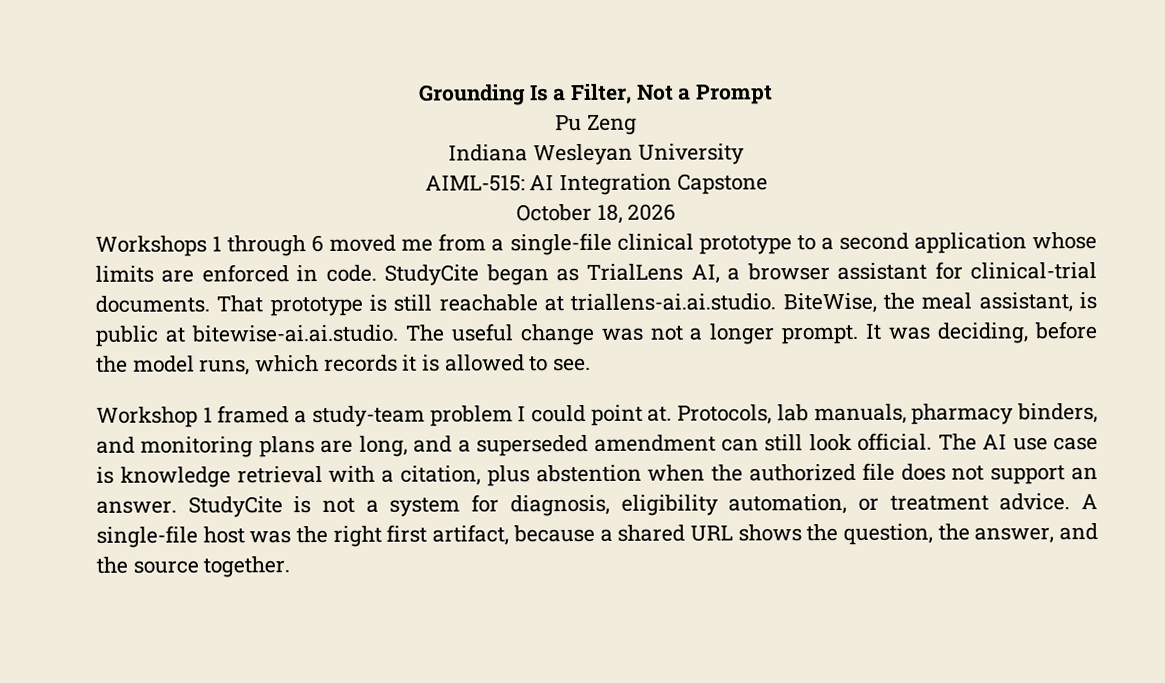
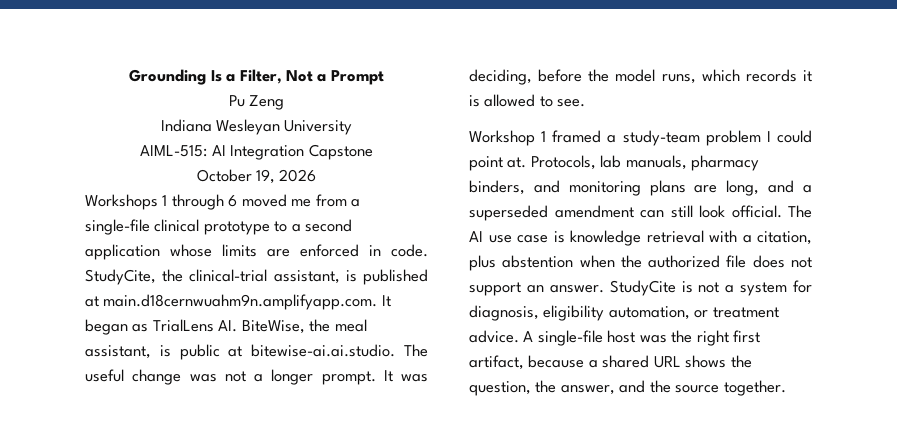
- October 18, 2026
+ October 19, 2026
- StudyCite began as TrialLens AI, a browser assistant for clinical-trial documents. That prototype is still reachable at triallens-ai.ai.studio. BiteWise, the meal assistant, is public at bitewise-ai.ai.studio. The useful change was not a longer prompt.
+ StudyCite, the clinical-trial assistant, is published at main.d18cernwuahm9n.amplifyapp.com. It began as TrialLens AI. BiteWise, the meal assistant, is public at bitewise-ai.ai.studio. The useful change was not a longer prompt.

